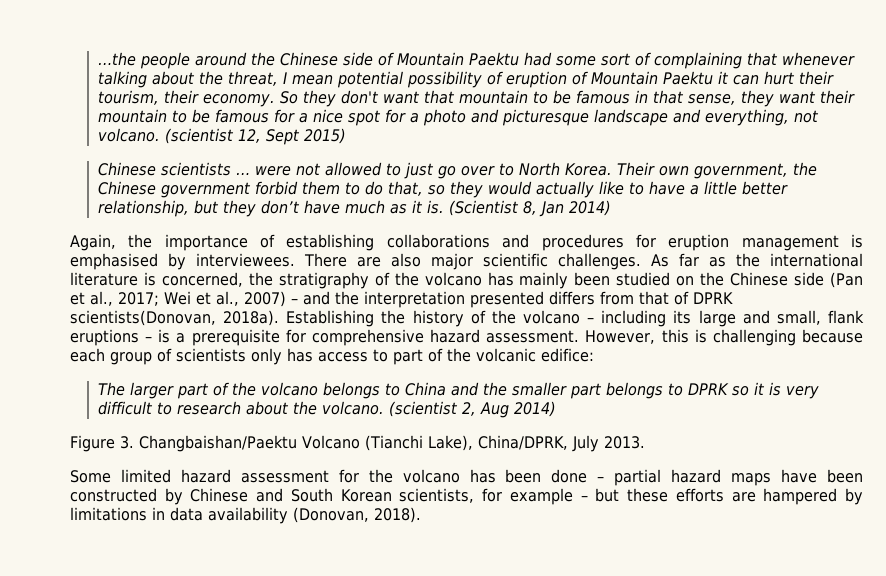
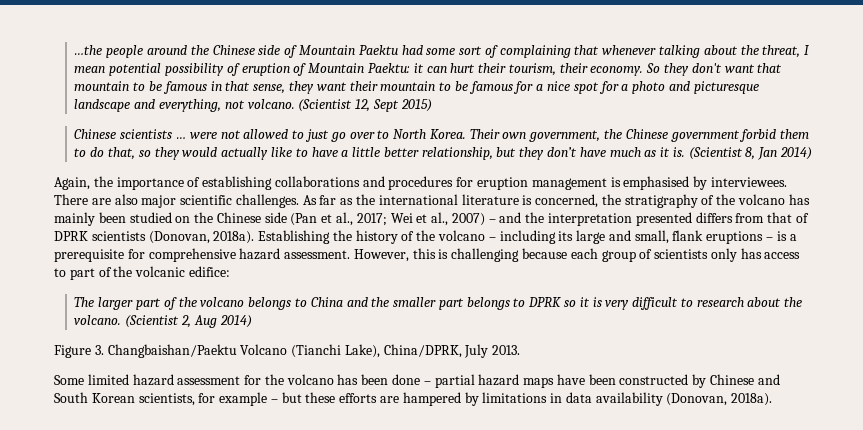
- …the people around the Chinese side of Mountain Paektu had some sort of complaining that whenever talking about the threat, I mean potential possibility of eruption of Mountain Paektu it can hurt their tourism, their economy.
+ …the people around the Chinese side of Mountain Paektu had some sort of complaining that whenever talking about the threat, I mean potential possibility of eruption of Mountain Paektu: it can hurt their tourism, their economy.
- (scientist 12, Sept 2015)
+ (Scientist 12, Sept 2015)
- As far as the international literature is concerned, the stratigraphy of the volcano has mainly been studied on the Chinese side (Pan et al., 2017; Wei et al., 2007) – and the interpretation presented differs from that of DPRK scientists(Donovan, 2018a).
+ As far as the international literature is concerned, the stratigraphy of the volcano has mainly been studied on the Chinese side (Pan et al., 2017; Wei et al., 2007) – and the interpretation presented differs from that of DPRK scientists (Donovan, 2018a).
- (scientist 2, Aug 2014)
+ (Scientist 2, Aug 2014)
- Some limited hazard assessment for the volcano has been done – partial hazard maps have been constructed by Chinese and South Korean scientists, for example – but these efforts are hampered by limitations in data availability (Donovan, 2018).
+ Some limited hazard assessment for the volcano has been done – partial hazard maps have been constructed by Chinese and South Korean scientists, for example – but these efforts are hampered by limitations in data availability (Donovan, 2018a).

